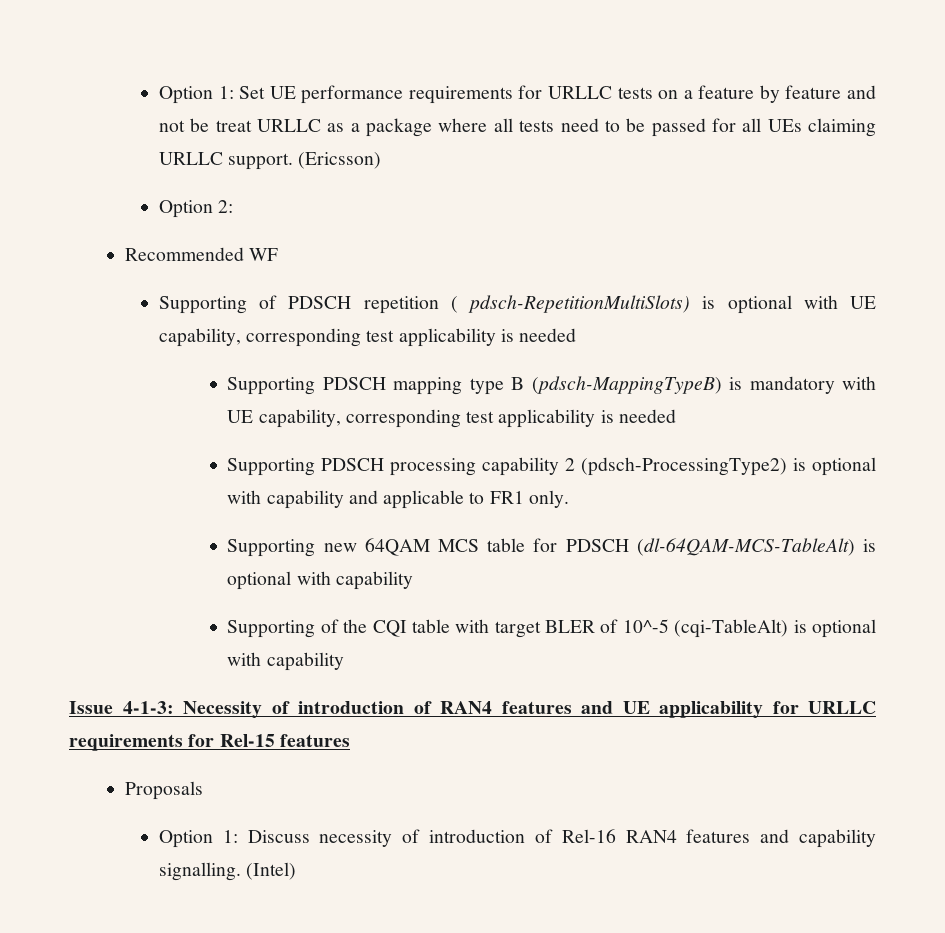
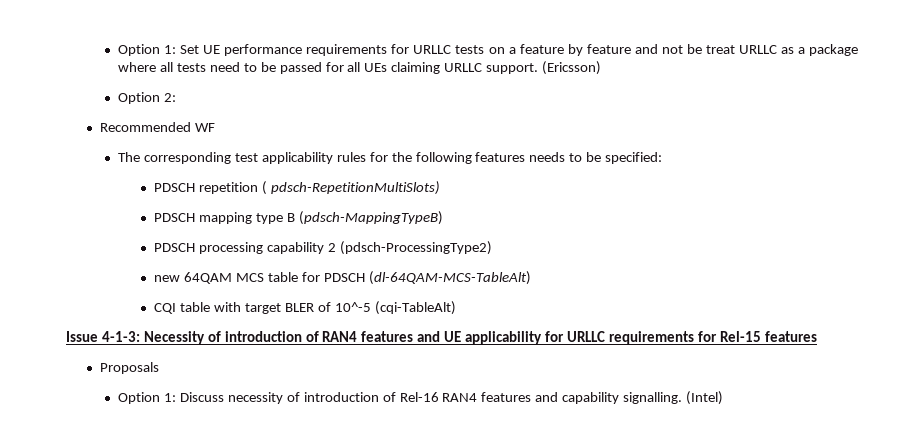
- Supporting of PDSCH repetition ( pdsch-RepetitionMultiSlots) is optional with UE capability, corresponding test applicability is needed
- Supporting PDSCH mapping type B (pdsch-MappingTypeB) is mandatory with UE capability, corresponding test applicability is needed
- Supporting PDSCH processing capability 2 (pdsch-ProcessingType2) is optional with capability and applicable to FR1 only.
- Supporting new 64QAM MCS table for PDSCH (dl-64QAM-MCS-TableAlt) is optional with capability
- Supporting of the CQI table with target BLER of 10^-5 (cqi-TableAlt) is optional with capability
+ The corresponding test applicability rules for the following features needs to be specified:
+ PDSCH repetition ( pdsch-RepetitionMultiSlots)
+ PDSCH mapping type B (pdsch-MappingTypeB)
+ PDSCH processing capability 2 (pdsch-ProcessingType2)
+ new 64QAM MCS table for PDSCH (dl-64QAM-MCS-TableAlt)
+ CQI table with target BLER of 10^-5 (cqi-TableAlt)

